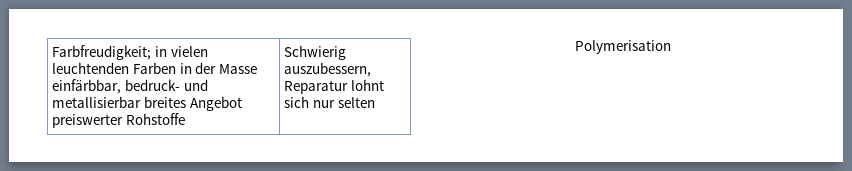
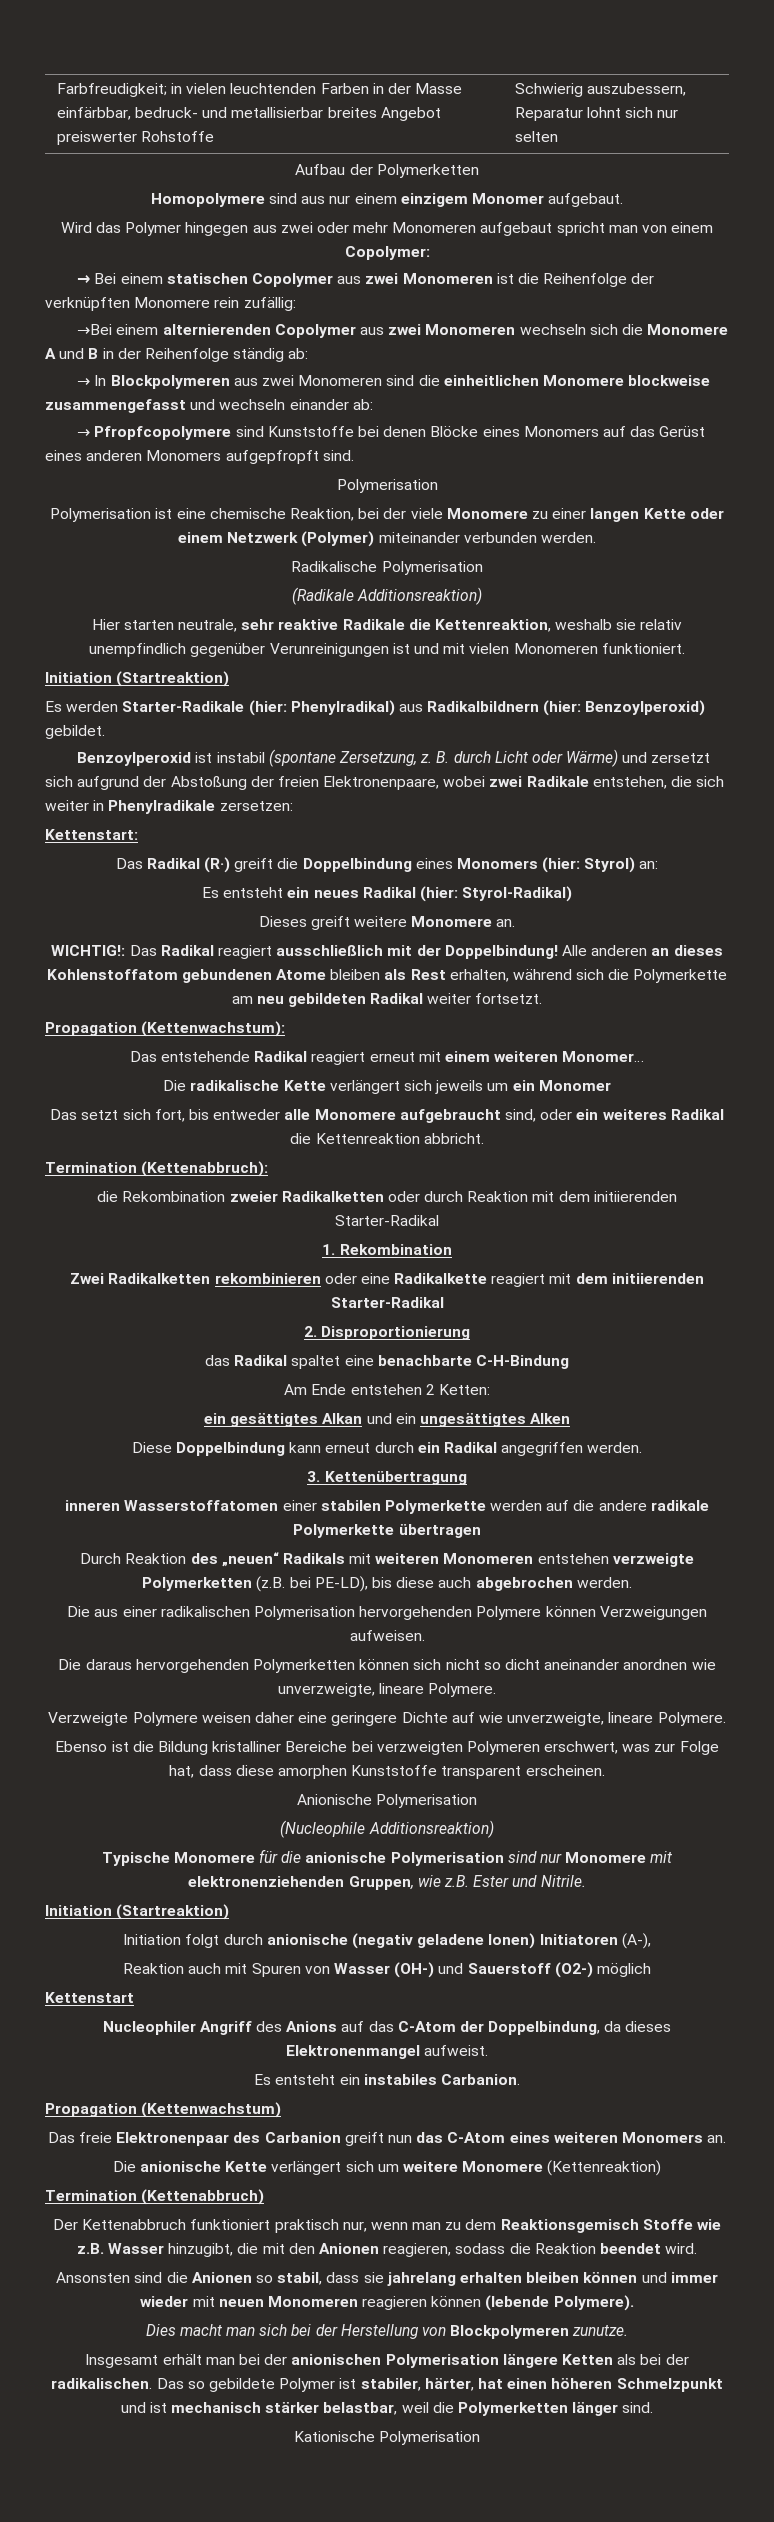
+ Aufbau der Polymerketten
+ Homopolymere sind aus nur einem einzigem Monomer aufgebaut.
+ Wird das Polymer hingegen aus zwei oder mehr Monomeren aufgebaut spricht man von einem Copolymer:
+ → Bei einem statischen Copolymer aus zwei Monomeren ist die Reihenfolge der verknüpften Monomere rein zufällig:
+ →Bei einem alternierenden Copolymer aus zwei Monomeren wechseln sich die Monomere A und B in der Reihenfolge ständig ab:
+ → In Blockpolymeren aus zwei Monomeren sind die einheitlichen Monomere blockweise zusammengefasst und wechseln einander ab:
+ → Pfropfcopolymere sind Kunststoffe bei denen Blöcke eines Monomers auf das Gerüst eines anderen Monomers aufgepfropft sind.
  Polymerisation
+ Polymerisation ist eine chemische Reaktion, bei der viele Monomere zu einer langen Kette oder einem Netzwerk (Polymer) miteinander verbunden werden.
+ Radikalische Polymerisation
+ (Radikale Additionsreaktion)
+ Hier starten neutrale, sehr reaktive Radikale die Kettenreaktion, weshalb sie relativ unempfindlich gegenüber Verunreinigungen ist und mit vielen Monomeren funktioniert.
+ Initiation (Startreaktion)
+ Es werden Starter-Radikale (hier: Phenylradikal) aus Radikalbildnern (hier: Benzoylperoxid) gebildet.
+ Benzoylperoxid ist instabil (spontane Zersetzung, z. B. durch Licht oder Wärme) und zersetzt sich aufgrund der Abstoßung der freien Elektronenpaare, wobei zwei Radikale entstehen, die sich weiter in Phenylradikale zersetzen:
+ Kettenstart:
+ Das Radikal (R·) greift die Doppelbindung eines Monomers (hier: Styrol) an:
+ Es entsteht ein neues Radikal (hier: Styrol-Radikal)
+ Dieses greift weitere Monomere an.
+ WICHTIG!: Das Radikal reagiert ausschließlich mit der Doppelbindung! Alle anderen an dieses Kohlenstoffatom gebundenen Atome bleiben als Rest erhalten, während sich die Polymerkette am neu gebildeten Radikal weiter fortsetzt.
+ Propagation (Kettenwachstum):
+ Das entstehende Radikal reagiert erneut mit einem weiteren Monomer…
+ Die radikalische Kette verlängert sich jeweils um ein Monomer
+ Das setzt sich fort, bis entweder alle Monomere aufgebraucht sind, oder ein weiteres Radikal die Kettenreaktion abbricht.
+ Termination (Kettenabbruch):
+ die Rekombination zweier Radikalketten oder durch Reaktion mit dem initiierenden Starter-Radikal
+ 1. Rekombination
+ Zwei Radikalketten rekombinieren oder eine Radikalkette reagiert mit dem initiierenden Starter-Radikal
+ 2. Disproportionierung
+ das Radikal spaltet eine benachbarte C-H-Bindung
+ Am Ende entstehen 2 Ketten:
+ ein gesättigtes Alkan und ein ungesättigtes Alken
+ Diese Doppelbindung kann erneut durch ein Radikal angegriffen werden.
+ 3. Kettenübertragung
+ inneren Wasserstoffatomen einer stabilen Polymerkette werden auf die andere radikale Polymerkette übertragen
+ Durch Reaktion des „neuen“ Radikals mit weiteren Monomeren entstehen verzweigte Polymerketten (z.B. bei PE-LD), bis diese auch abgebrochen werden.
+ Die aus einer radikalischen Polymerisation hervorgehenden Polymere können Verzweigungen aufweisen.
+ Die daraus hervorgehenden Polymerketten können sich nicht so dicht aneinander anordnen wie unverzweigte, lineare Polymere.
+ Verzweigte Polymere weisen daher eine geringere Dichte auf wie unverzweigte, lineare Polymere.
+ Ebenso ist die Bildung kristalliner Bereiche bei verzweigten Polymeren erschwert, was zur Folge hat, dass diese amorphen Kunststoffe transparent erscheinen.
+ Anionische Polymerisation
+ (Nucleophile Additionsreaktion)
+ Typische Monomere für die anionische Polymerisation sind nur Monomere mit elektronenziehenden Gruppen, wie z.B. Ester und Nitrile.
+ Initiation (Startreaktion)
+ Initiation folgt durch anionische (negativ geladene Ionen) Initiatoren (A-),
+ Reaktion auch mit Spuren von Wasser (OH-) und Sauerstoff (O2-) möglich
+ Kettenstart
+ Nucleophiler Angriff des Anions auf das C-Atom der Doppelbindung, da dieses Elektronenmangel aufweist.
+ Es entsteht ein instabiles Carbanion.
+ Propagation (Kettenwachstum)
+ Das freie Elektronenpaar des Carbanion greift nun das C-Atom eines weiteren Monomers an.
+ Die anionische Kette verlängert sich um weitere Monomere (Kettenreaktion)
+ Termination (Kettenabbruch)
+ Der Kettenabbruch funktioniert praktisch nur, wenn man zu dem Reaktionsgemisch Stoffe wie z.B. Wasser hinzugibt, die mit den Anionen reagieren, sodass die Reaktion beendet wird.
+ Ansonsten sind die Anionen so stabil, dass sie jahrelang erhalten bleiben können und immer wieder mit neuen Monomeren reagieren können (lebende Polymere).
+ Dies macht man sich bei der Herstellung von Blockpolymeren zunutze.
+ Insgesamt erhält man bei der anionischen Polymerisation längere Ketten als bei der radikalischen. Das so gebildete Polymer ist stabiler, härter, hat einen höheren Schmelzpunkt und ist mechanisch stärker belastbar, weil die Polymerketten länger sind.
+ Kationische Polymerisation

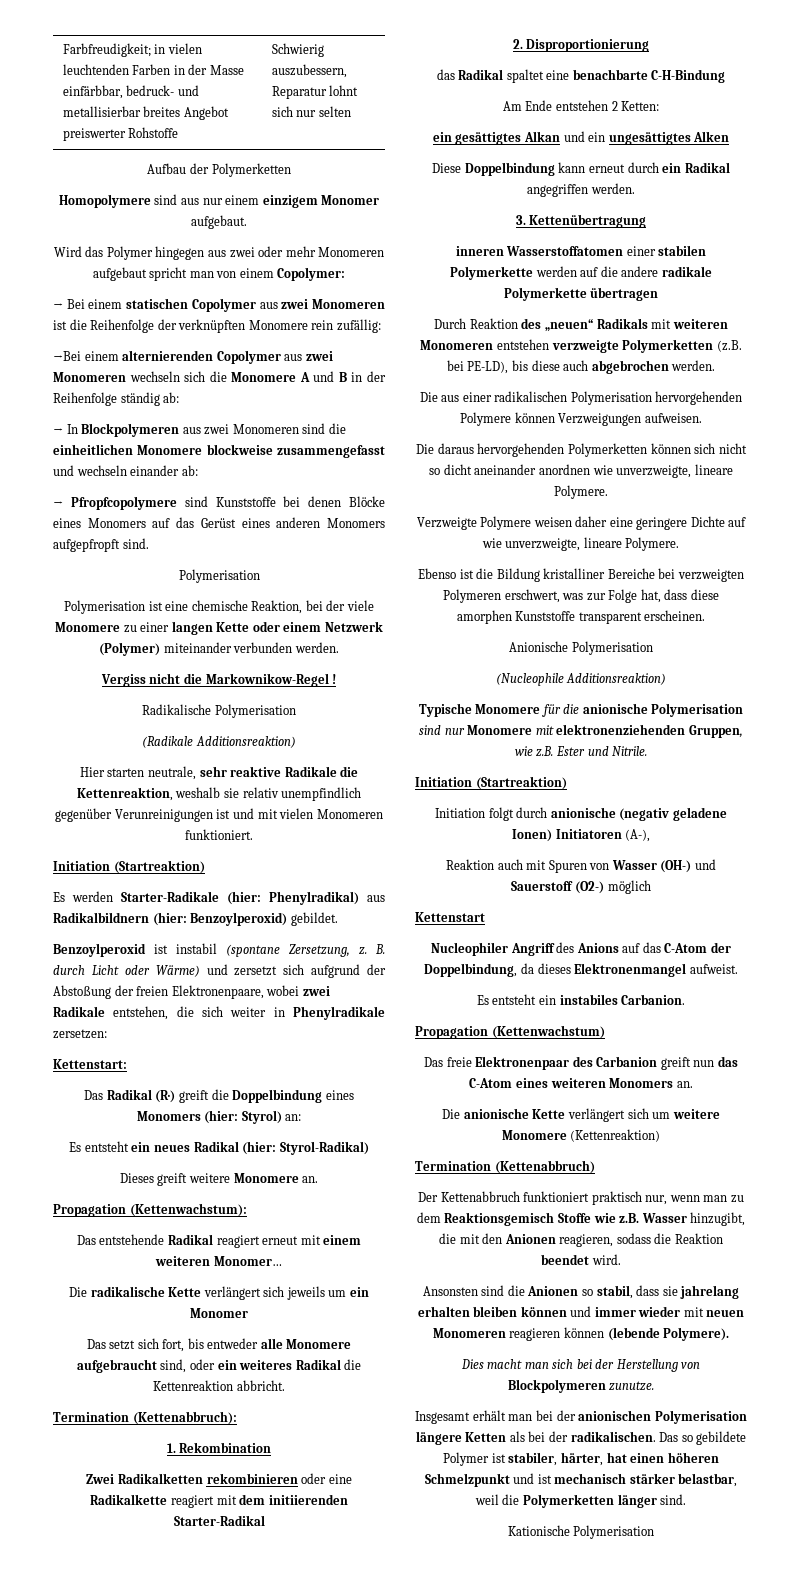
+ Vergiss nicht die Markownikow-Regel !
- WICHTIG!: Das Radikal reagiert ausschließlich mit der Doppelbindung! Alle anderen an dieses Kohlenstoffatom gebundenen Atome bleiben als Rest erhalten, während sich die Polymerkette am neu gebildeten Radikal weiter fortsetzt.
- die Rekombination zweier Radikalketten oder durch Reaktion mit dem initiierenden Starter-Radikal

